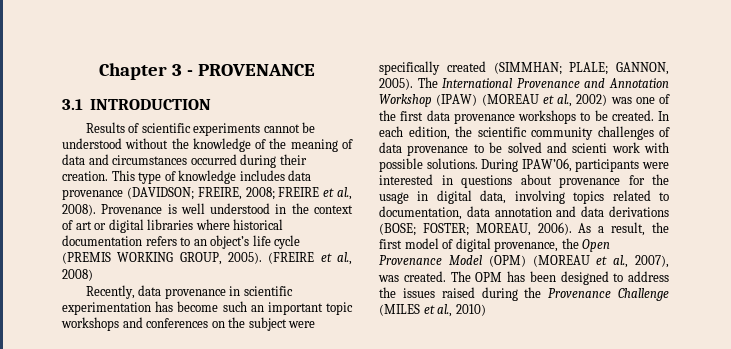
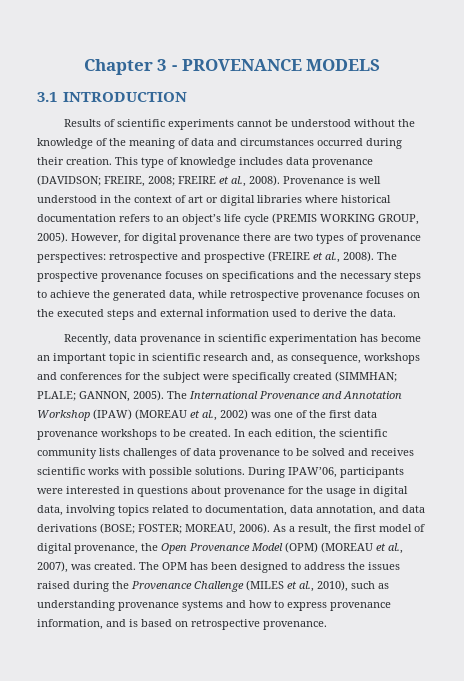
- Chapter 3 - PROVENANCE
+ Chapter 3 - PROVENANCE MODELS
- (FREIRE et al., 2008)
+ However, for digital provenance there are two types of provenance perspectives: retrospective and prospective (FREIRE et al., 2008). The prospective provenance focuses on specifications and the necessary steps to achieve the generated data, while retrospective provenance focuses on the executed steps and external information used to derive the data.
- Recently, data provenance in scientific experimentation has become such an important topic workshops and conferences on the subject were specifically created (SIMMHAN; PLALE; GANNON, 2005).
+ Recently, data provenance in scientific experimentation has become an important topic in scientific research and, as consequence, workshops and conferences for the subject were specifically created (SIMMHAN; PLALE; GANNON, 2005).
- In each edition, the scientific community challenges of data provenance to be solved and scienti work with possible solutions.
+ In each edition, the scientific community lists challenges of data provenance to be solved and receives scientific works with possible solutions.
- During IPAW’06, participants were interested in questions about provenance for the usage in digital data, involving topics related to documentation, data annotation and data derivations (BOSE; FOSTER; MOREAU, 2006).
+ During IPAW’06, participants were interested in questions about provenance for the usage in digital data, involving topics related to documentation, data annotation, and data derivations (BOSE; FOSTER; MOREAU, 2006).
- The OPM has been designed to address the issues raised during the Provenance Challenge (MILES et al., 2010)
+ The OPM has been designed to address the issues raised during the Provenance Challenge (MILES et al., 2010), such as understanding provenance systems and how to express provenance information, and is based on retrospective provenance.

